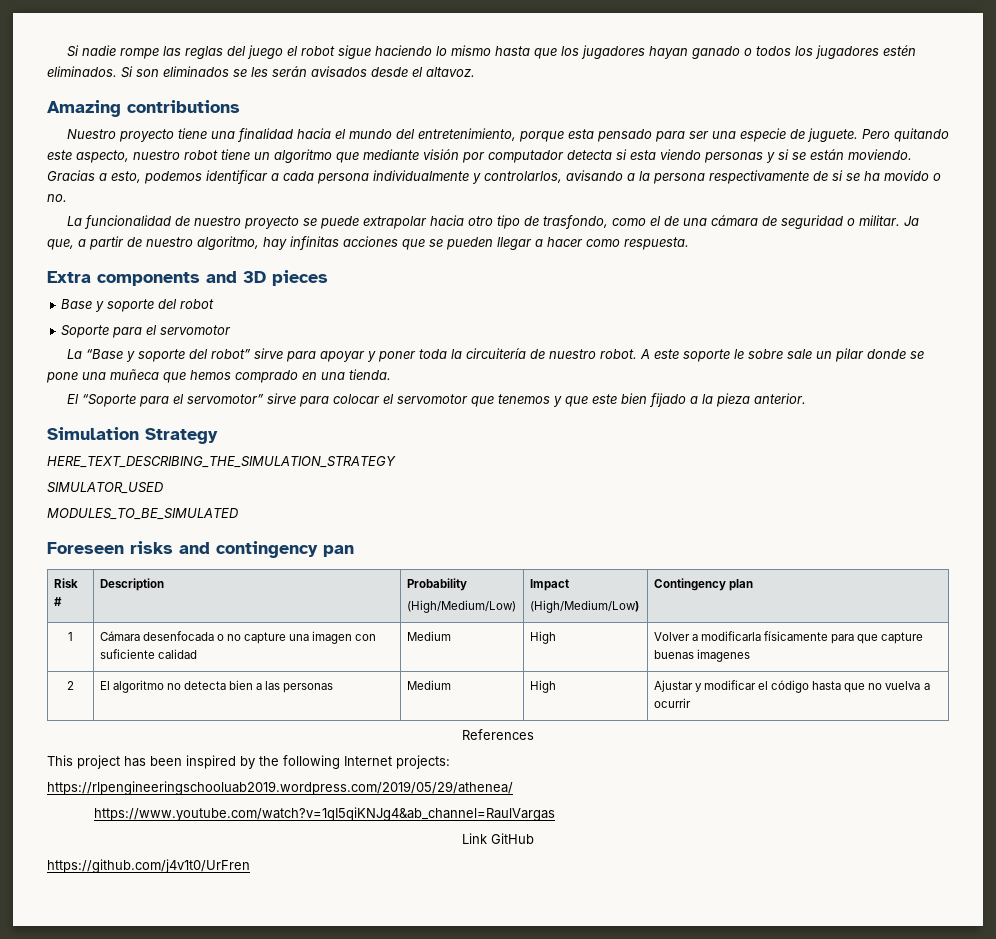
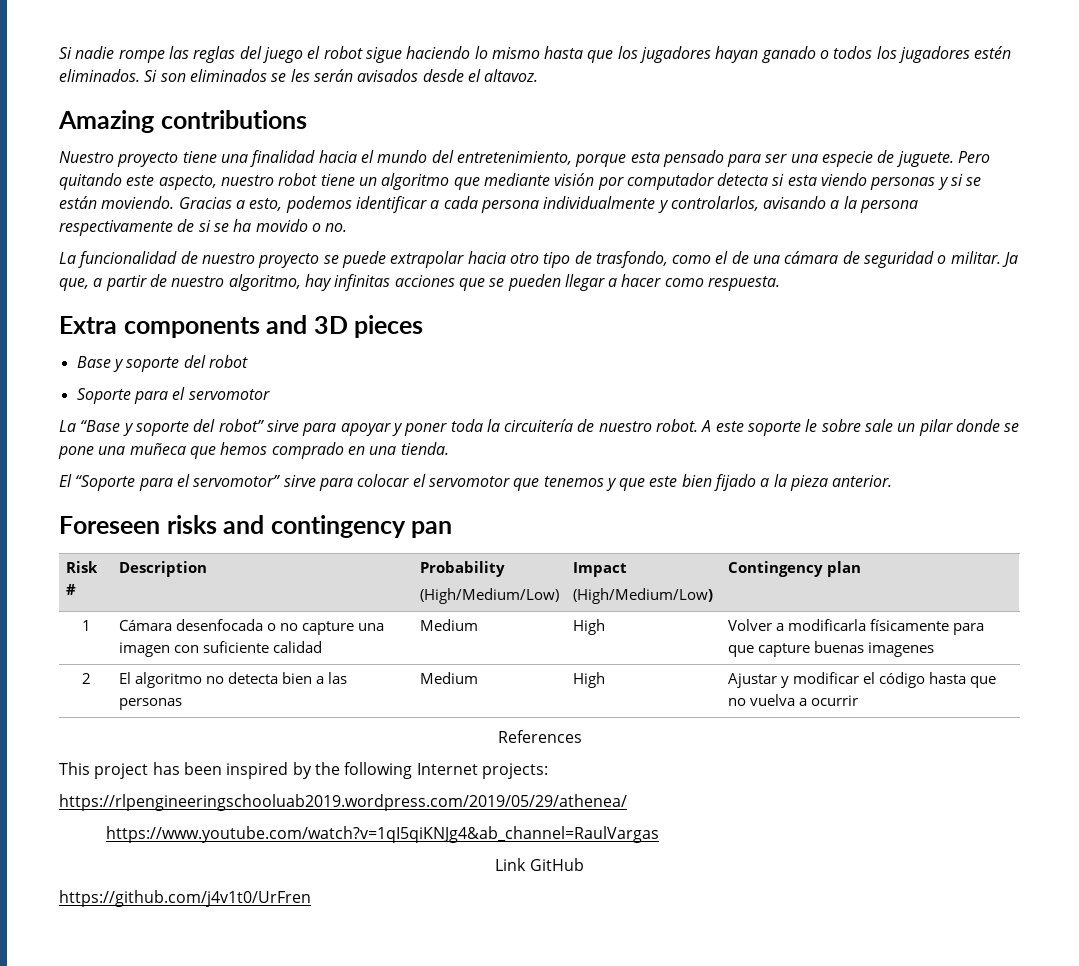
- Simulation Strategy
- HERE_TEXT_DESCRIBING_THE_SIMULATION_STRATEGY
- SIMULATOR_USED
- MODULES_TO_BE_SIMULATED

